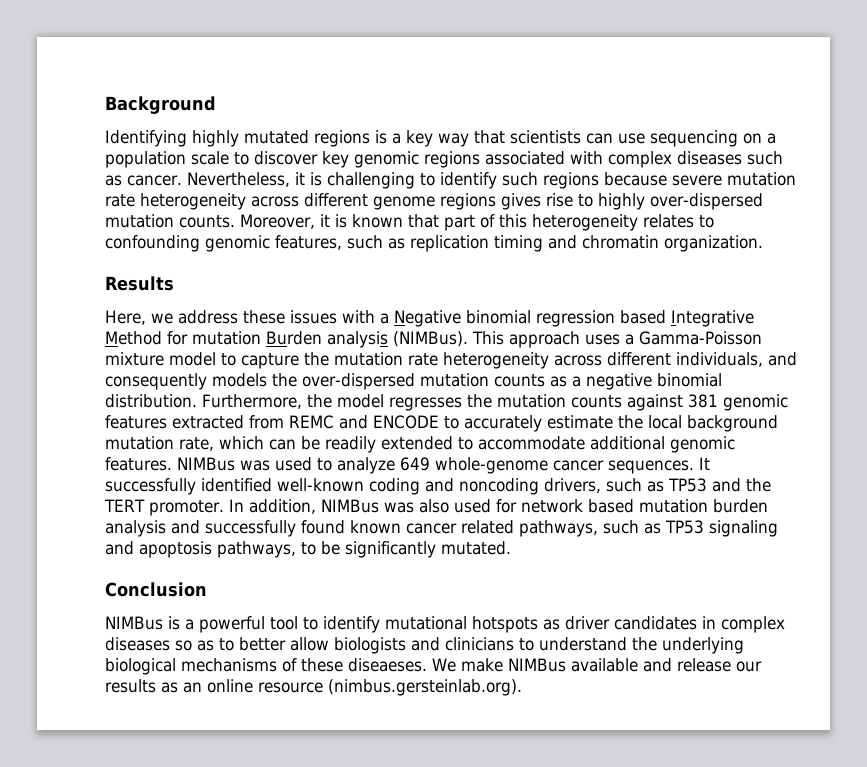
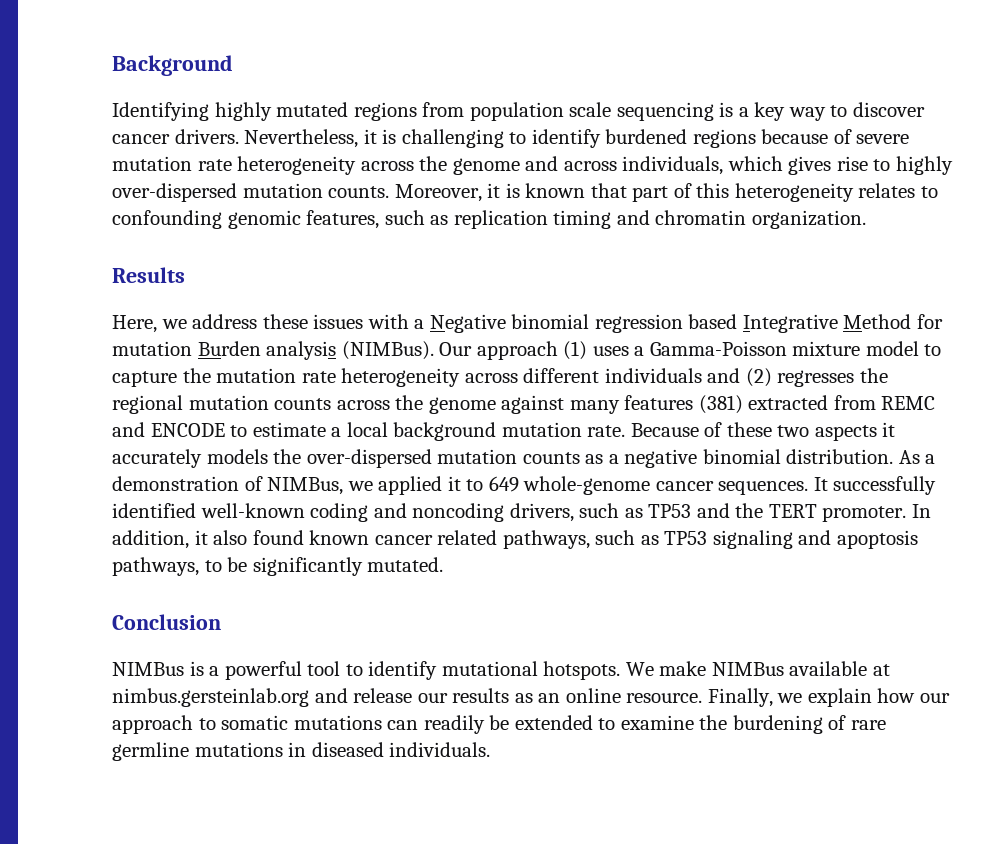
- Identifying highly mutated regions is a key way that scientists can use sequencing on a population scale to discover key genomic regions associated with complex diseases such as cancer.
+ Identifying highly mutated regions from population scale sequencing is a key way to discover cancer drivers.
- Nevertheless, it is challenging to identify such regions because severe mutation rate heterogeneity across different genome regions gives rise to highly over-dispersed mutation counts.
+ Nevertheless, it is challenging to identify burdened regions because of severe mutation rate heterogeneity across the genome and across individuals, which gives rise to highly over-dispersed mutation counts.
- This approach uses a Gamma-Poisson mixture model to capture the mutation rate heterogeneity across different individuals, and consequently models the over-dispersed mutation counts as a negative binomial distribution.
+ Our approach (1) uses a Gamma-Poisson mixture model to capture the mutation rate heterogeneity across different individuals and (2) regresses the regional mutation counts across the genome against many features (381) extracted from REMC and ENCODE to estimate a local background mutation rate. Because of these two aspects it accurately models the over-dispersed mutation counts as a negative binomial distribution.
- Furthermore, the model regresses the mutation counts against 381 genomic features extracted from REMC and ENCODE to accurately estimate the local background mutation rate, which can be readily extended to accommodate additional genomic features. NIMBus was used to analyze 649 whole-genome cancer sequences.
+ As a demonstration of NIMBus, we applied it to 649 whole-genome cancer sequences.
- In addition, NIMBus was also used for network based mutation burden analysis and successfully found known cancer related pathways, such as TP53 signaling and apoptosis pathways, to be significantly mutated.
+ In addition, it also found known cancer related pathways, such as TP53 signaling and apoptosis pathways, to be significantly mutated.
- NIMBus is a powerful tool to identify mutational hotspots as driver candidates in complex diseases so as to better allow biologists and clinicians to understand the underlying biological mechanisms of these diseaeses.
+ NIMBus is a powerful tool to identify mutational hotspots.
- We make NIMBus available and release our results as an online resource (nimbus.gersteinlab.org).
+ We make NIMBus available at nimbus.gersteinlab.org and release our results as an online resource. Finally, we explain how our approach to somatic mutations can readily be extended to examine the burdening of rare germline mutations in diseased individuals.

